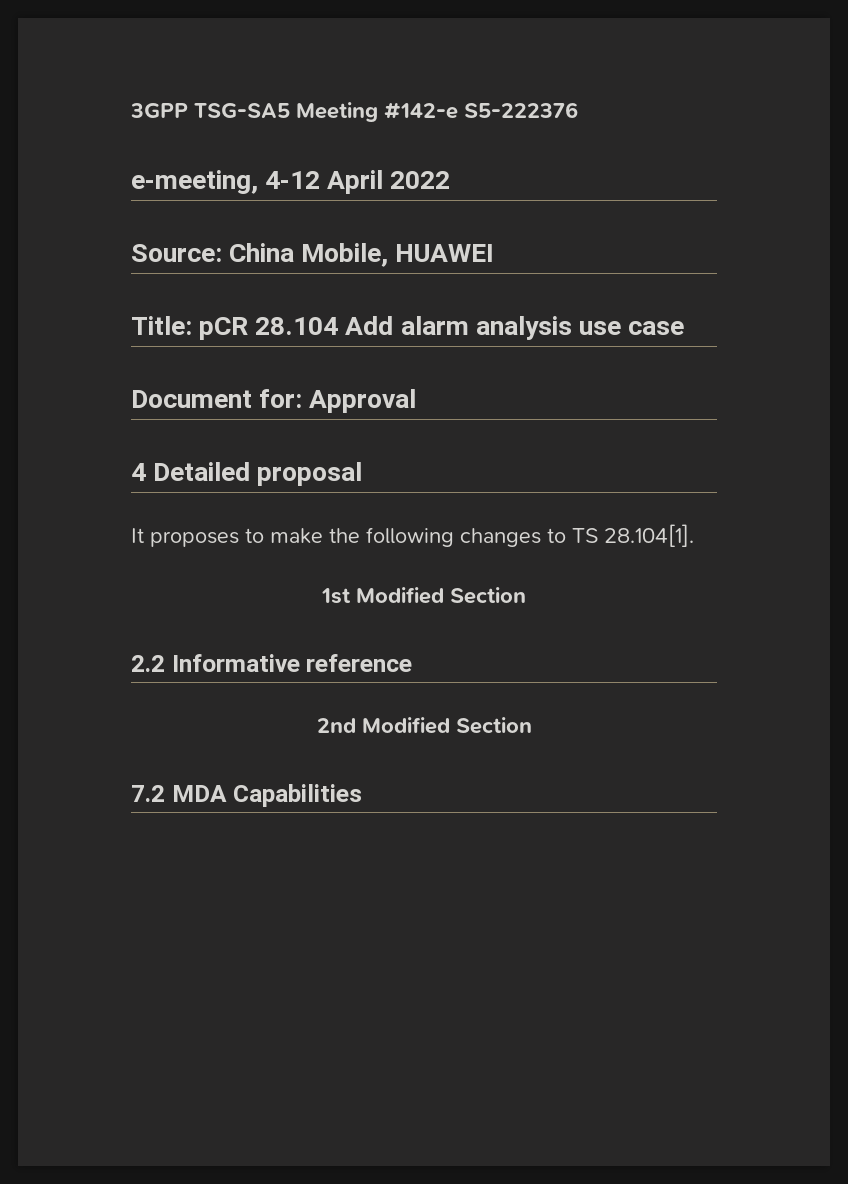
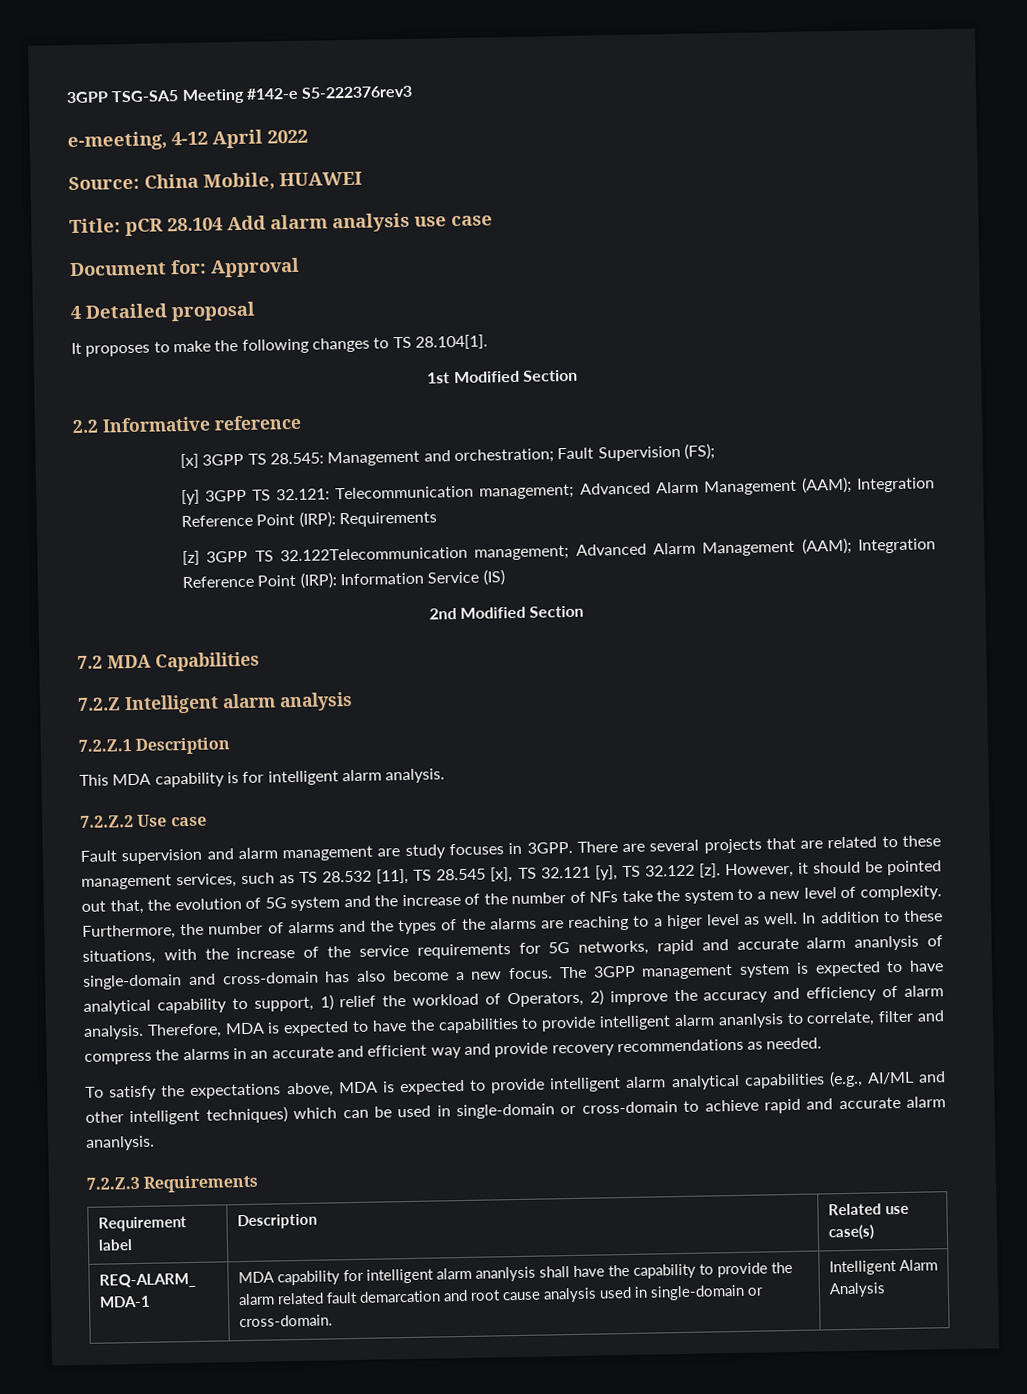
- 3GPP TSG-SA5 Meeting #142-e S5-222376
+ 3GPP TSG-SA5 Meeting #142-e S5-222376rev3
+ [x] 3GPP TS 28.545: Management and orchestration; Fault Supervision (FS);
+ [y] 3GPP TS 32.121: Telecommunication management; Advanced Alarm Management (AAM); Integration Reference Point (IRP): Requirements
+ [z] 3GPP TS 32.122Telecommunication management; Advanced Alarm Management (AAM); Integration Reference Point (IRP): Information Service (IS)
+ 7.2.Z Intelligent alarm analysis
+ 7.2.Z.1 Description
+ This MDA capability is for intelligent alarm analysis.
+ 7.2.Z.2 Use case
+ Fault supervision and alarm management are study focuses in 3GPP. There are several projects that are related to these management services, such as TS 28.532 [11], TS 28.545 [x], TS 32.121 [y], TS 32.122 [z]. However, it should be pointed out that, the evolution of 5G system and the increase of the number of NFs take the system to a new level of complexity. Furthermore, the number of alarms and the types of the alarms are reaching to a higer level as well. In addition to these situations, with the increase of the service requirements for 5G networks, rapid and accurate alarm ananlysis of single-domain and cross-domain has also become a new focus. The 3GPP management system is expected to have analytical capability to support, 1) relief the workload of Operators, 2) improve the accuracy and efficiency of alarm analysis. Therefore, MDA is expected to have the capabilities to provide intelligent alarm ananlysis to correlate, filter and compress the alarms in an accurate and efficient way and provide recovery recommendations as needed.
+ To satisfy the expectations above, MDA is expected to provide intelligent alarm analytical capabilities (e.g., AI/ML and other intelligent techniques) which can be used in single-domain or cross-domain to achieve rapid and accurate alarm ananlysis.
+ 7.2.Z.3 Requirements
+ Requirement label | Description | Related use case(s)
+ REQ-ALARM_ MDA-1 | MDA capability for intelligent alarm ananlysis shall have the capability to provide the alarm related fault demarcation and root cause analysis used in single-domain or cross-domain. | Intelligent Alarm Analysis

